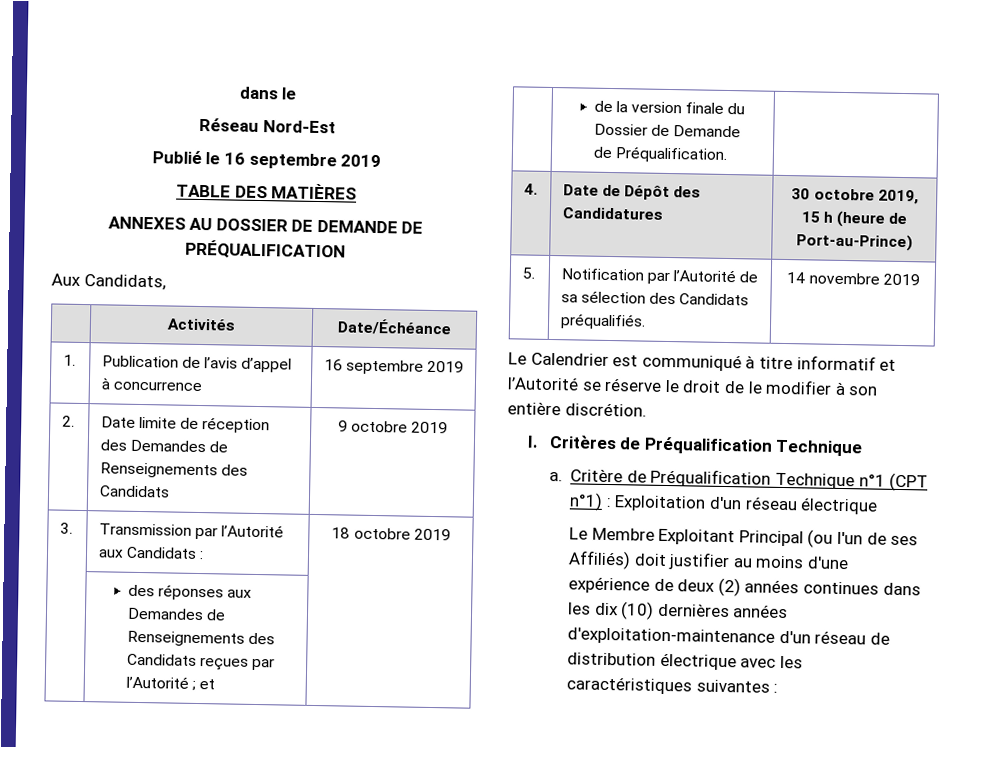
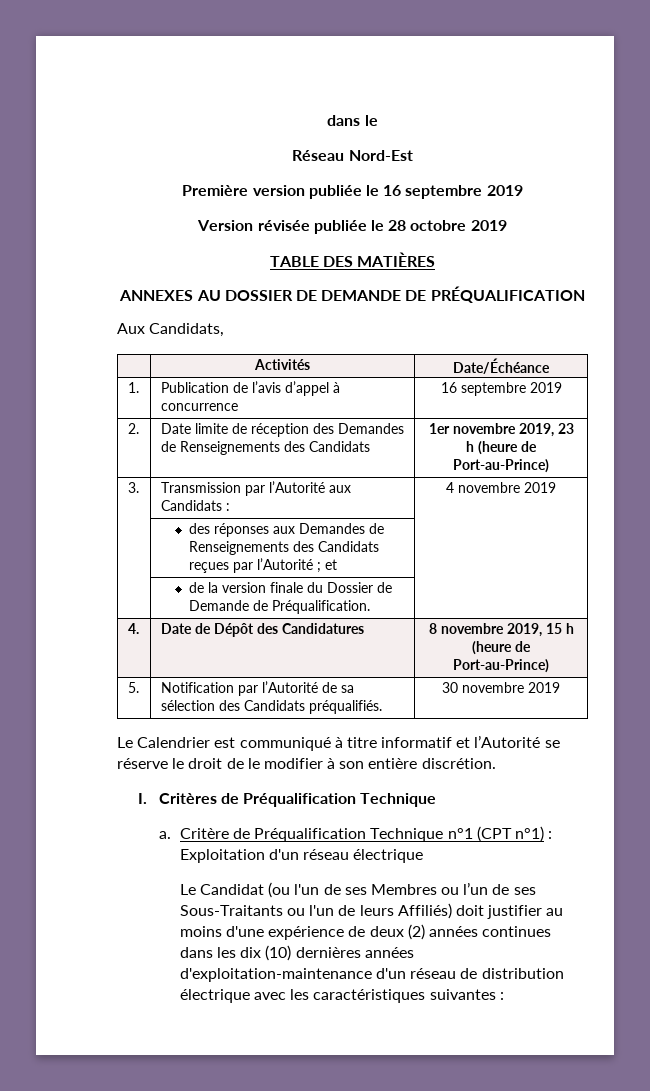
- Publié le 16 septembre 2019
+ Première version publiée le 16 septembre 2019
+ Version révisée publiée le 28 octobre 2019
- 2. | Date limite de réception des Demandes de Renseignements des Candidats | 9 octobre 2019
+ 2. | Date limite de réception des Demandes de Renseignements des Candidats | 1er novembre 2019, 23 h (heure de Port-au-Prince)
- 3. | Transmission par l’Autorité aux Candidats : | 18 octobre 2019
+ 3. | Transmission par l’Autorité aux Candidats : | 4 novembre 2019
- 4. | Date de Dépôt des Candidatures | 30 octobre 2019, 15 h (heure de Port-au-Prince)
+ 4. | Date de Dépôt des Candidatures | 8 novembre 2019, 15 h (heure de Port-au-Prince)
- 5. | Notification par l’Autorité de sa sélection des Candidats préqualifiés. | 14 novembre 2019
+ 5. | Notification par l’Autorité de sa sélection des Candidats préqualifiés. | 30 novembre 2019
- Le Membre Exploitant Principal (ou l'un de ses Affiliés) doit justifier au moins d'une expérience de deux (2) années continues dans les dix (10) dernières années d'exploitation-maintenance d'un réseau de distribution électrique avec les caractéristiques suivantes :
+ Le Candidat (ou l'un de ses Membres ou l’un de ses Sous-Traitants ou l'un de leurs Affiliés) doit justifier au moins d'une expérience de deux (2) années continues dans les dix (10) dernières années d'exploitation-maintenance d'un réseau de distribution électrique avec les caractéristiques suivantes :

